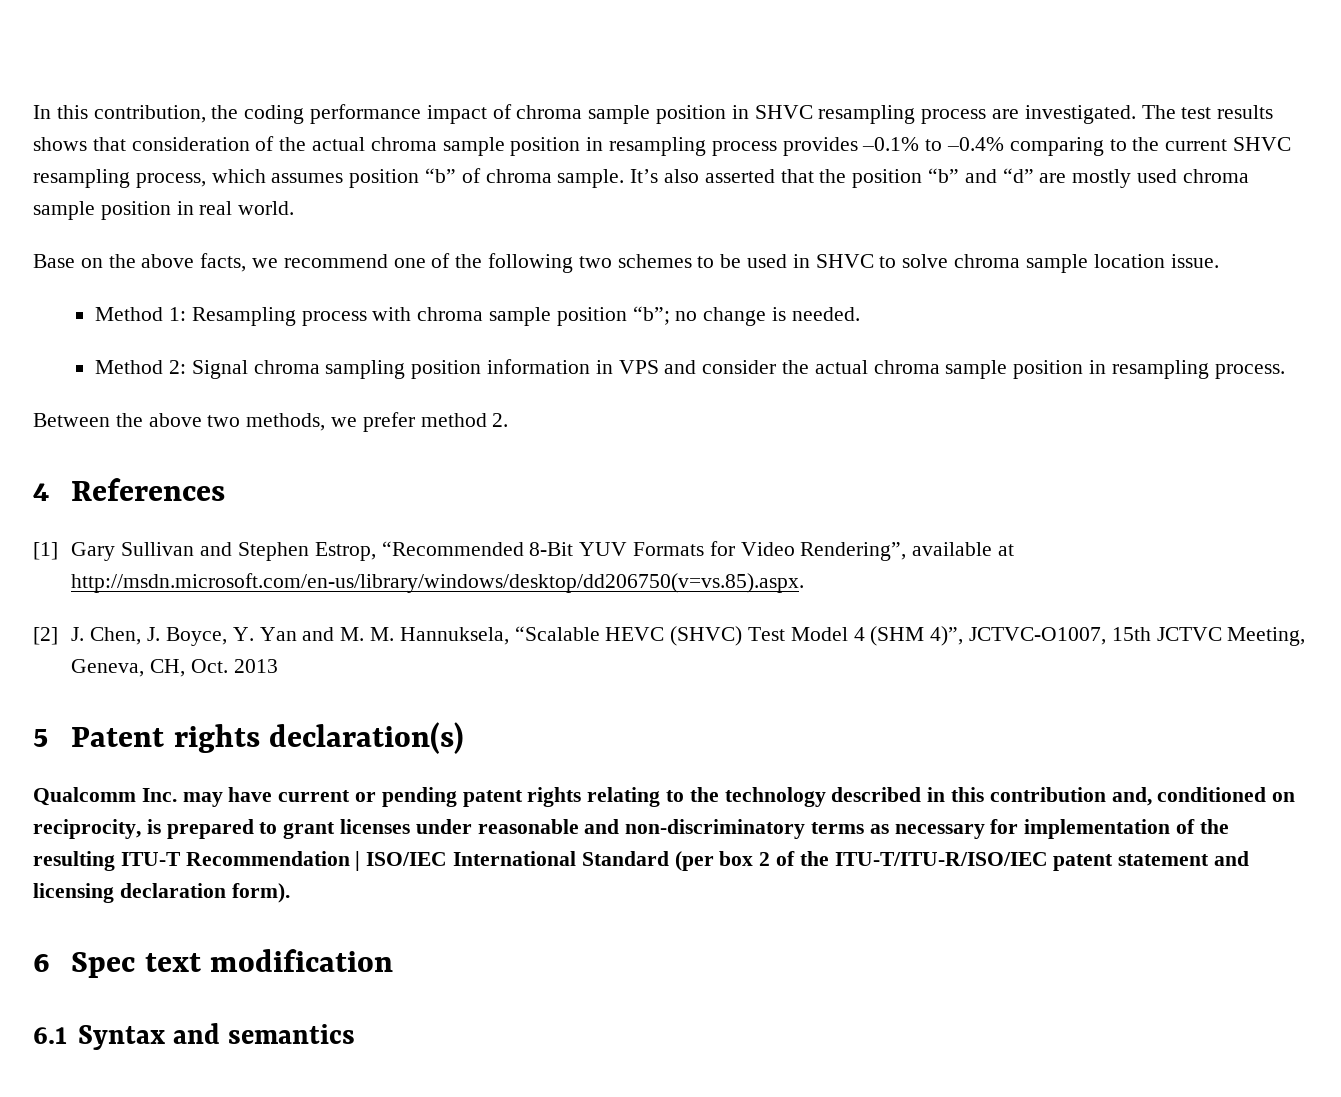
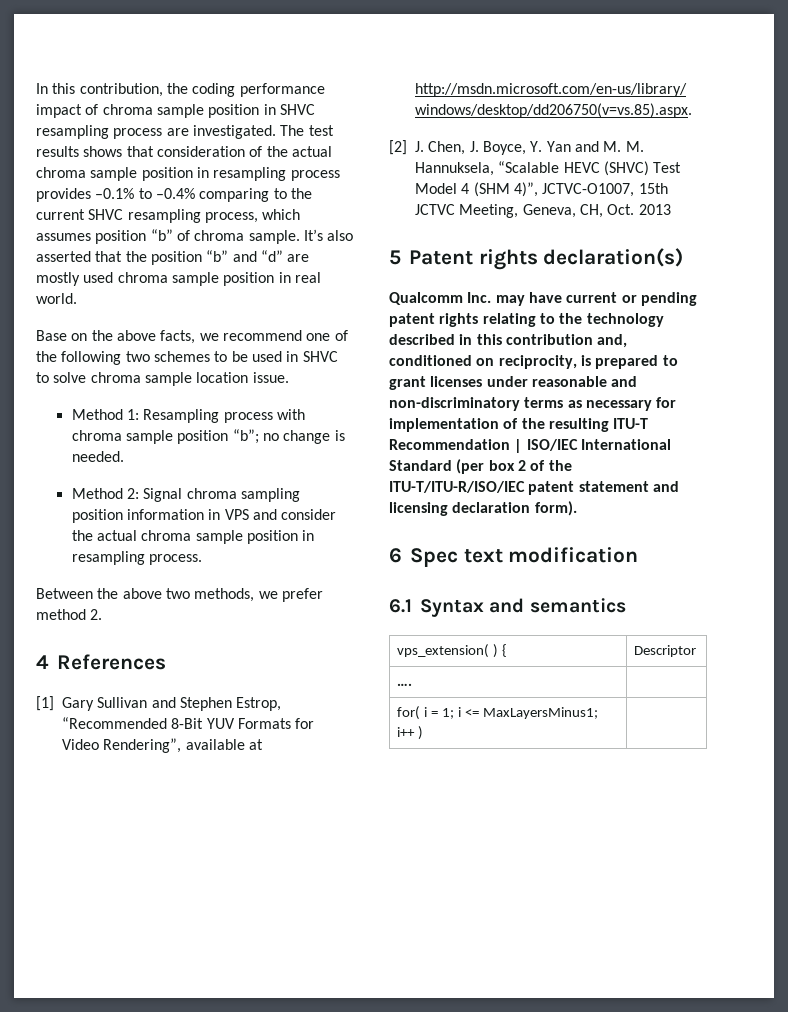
+ vps_extension( ) { | Descriptor
+ …. |
+ for( i = 1; i <= MaxLayersMinus1; i++ ) |

